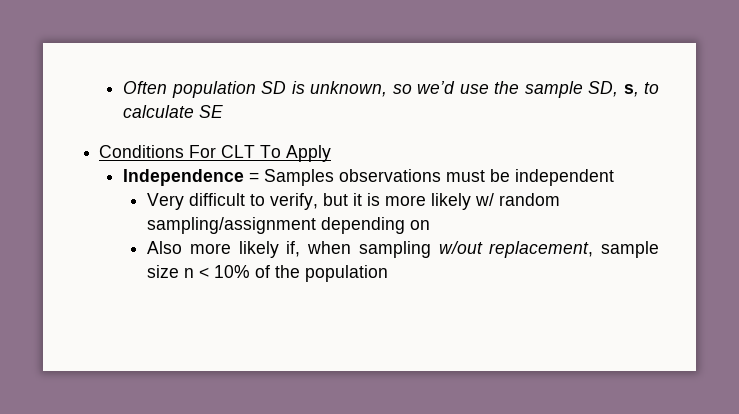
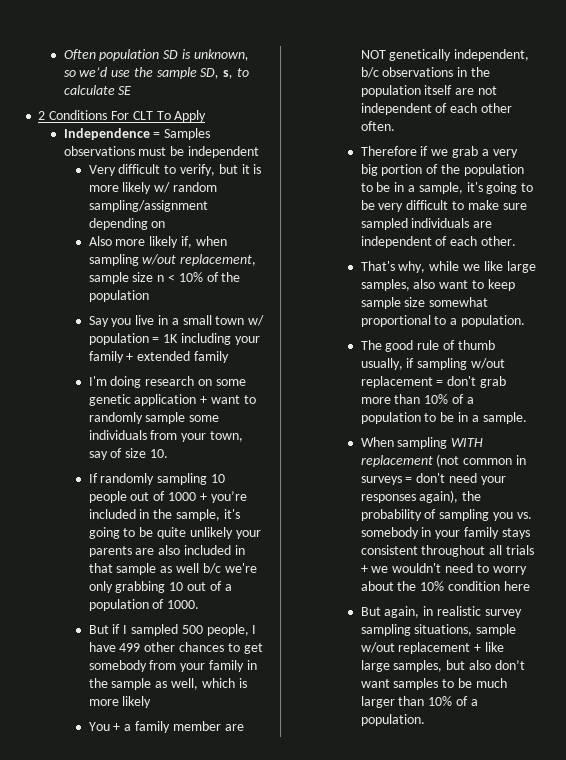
- Conditions For CLT To Apply
+ 2 Conditions For CLT To Apply
+ Say you live in a small town w/ population = 1K including your family + extended family
+ I'm doing research on some genetic application + want to randomly sample some individuals from your town, say of size 10.
+ If randomly sampling 10 people out of 1000 + you’re included in the sample, it's going to be quite unlikely your parents are also included in that sample as well b/c we're only grabbing 10 out of a population of 1000.
+ But if I sampled 500 people, I have 499 other chances to get somebody from your family in the sample as well, which is more likely
+ You + a family member are NOT genetically independent, b/c observations in the population itself are not independent of each other often.
+ Therefore if we grab a very big portion of the population to be in a sample, it's going to be very difficult to make sure sampled individuals are independent of each other.
+ That's why, while we like large samples, also want to keep sample size somewhat proportional to a population.
+ The good rule of thumb usually, if sampling w/out replacement = don't grab more than 10% of a population to be in a sample.
+ When sampling WITH replacement (not common in surveys = don't need your responses again), the probability of sampling you vs. somebody in your family stays consistent throughout all trials + we wouldn't need to worry about the 10% condition here
+ But again, in realistic survey sampling situations, sample w/out replacement + like large samples, but also don’t want samples to be much larger than 10% of a population.

